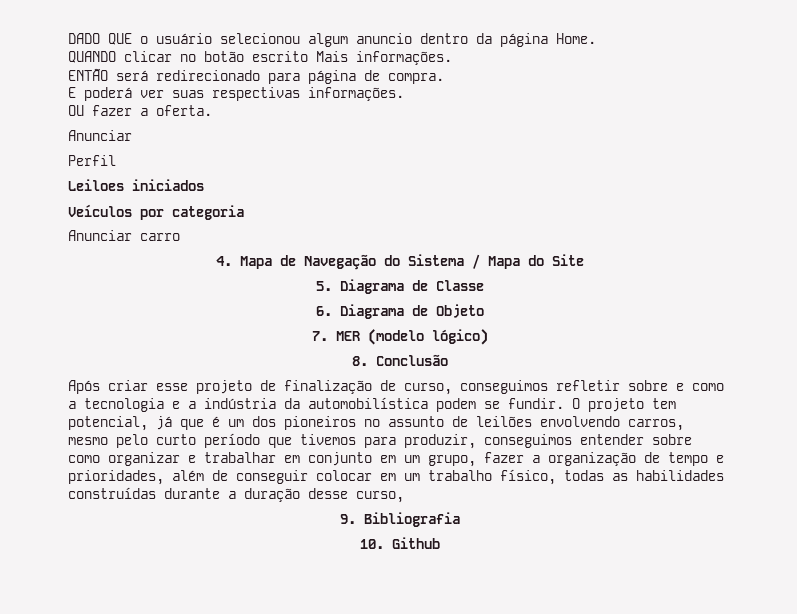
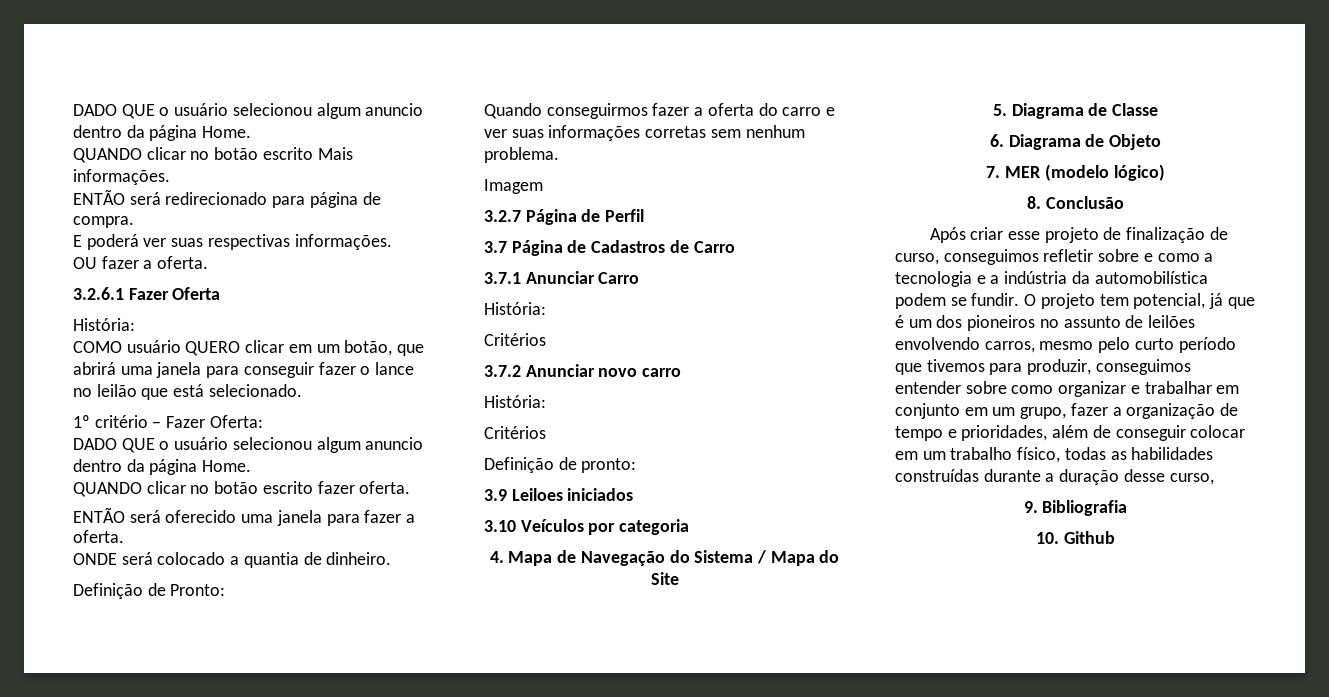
  OU fazer a oferta.
- Anunciar
- Perfil
- Leiloes iniciados
+ 3.2.6.1 Fazer Oferta
+ História:
+ COMO usuário QUERO clicar em um botão, que abrirá uma janela para conseguir fazer o lance no leilão que está selecionado.
+ 1º critério – Fazer Oferta:
+ DADO QUE o usuário selecionou algum anuncio dentro da página Home.
+ QUANDO clicar no botão escrito fazer oferta.
+ ENTÃO será oferecido uma janela para fazer a oferta.
+ ONDE será colocado a quantia de dinheiro.
+ Definição de Pronto:
+ Quando conseguirmos fazer a oferta do carro e ver suas informações corretas sem nenhum problema.
+ Imagem
+ 3.2.7 Página de Perfil
+ 3.7 Página de Cadastros de Carro
+ 3.7.1 Anunciar Carro
+ História:
+ Critérios
+ 3.7.2 Anunciar novo carro
+ História:
+ Critérios
+ Definição de pronto:
+ 3.9 Leiloes iniciados
- Veículos por categoria
+ 3.10 Veículos por categoria
- Anunciar carro

